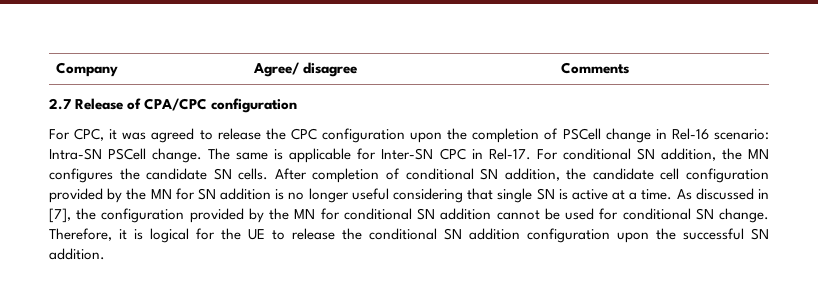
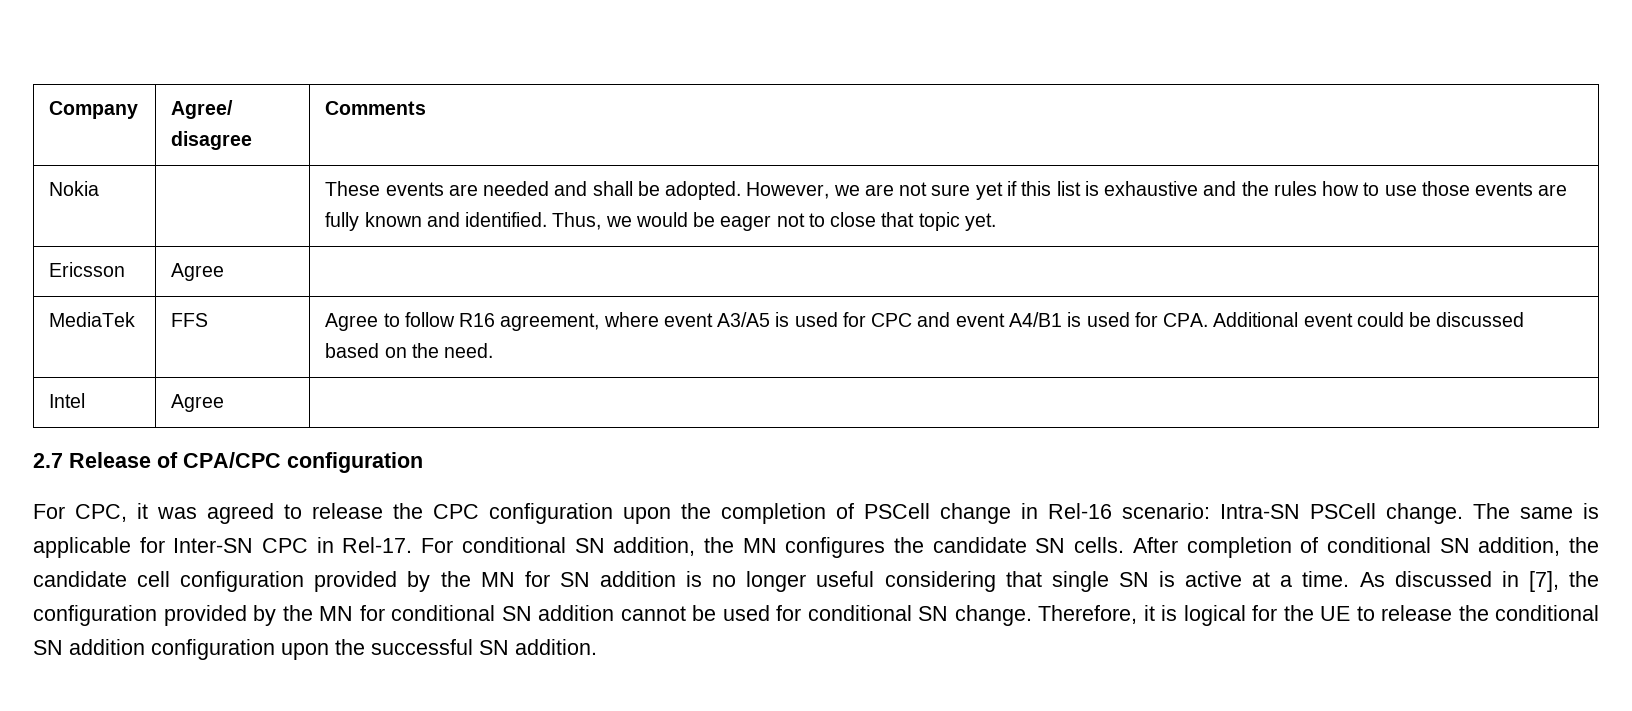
+ Nokia | | These events are needed and shall be adopted. However, we are not sure yet if this list is exhaustive and the rules how to use those events are fully known and identified. Thus, we would be eager not to close that topic yet.
+ Ericsson | Agree |
+ MediaTek | FFS | Agree to follow R16 agreement, where event A3/A5 is used for CPC and event A4/B1 is used for CPA. Additional event could be discussed based on the need.
+ Intel | Agree |

